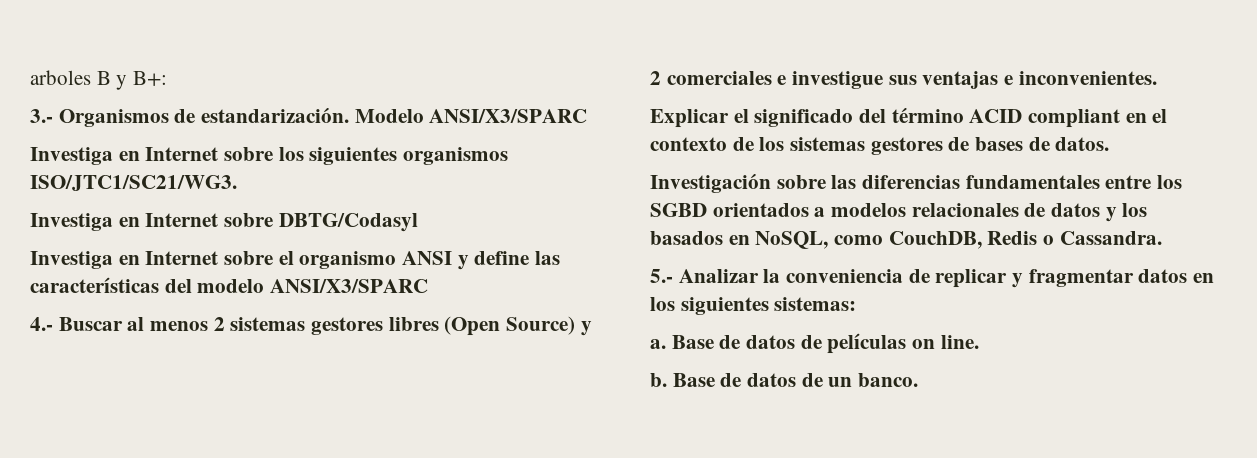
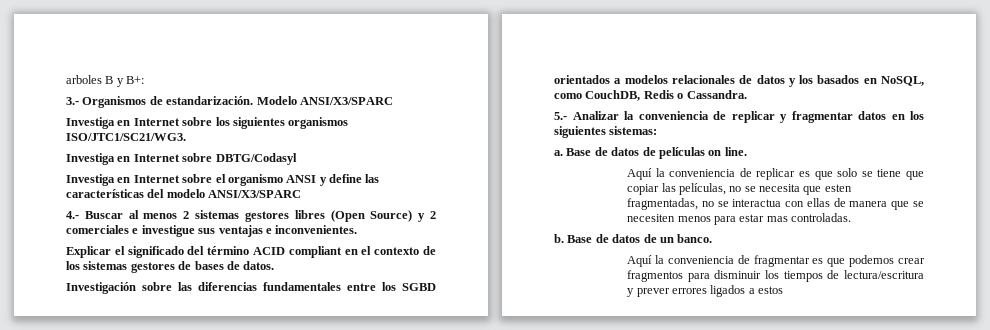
+ Aquí la conveniencia de replicar es que solo se tiene que copiar las películas, no se necesita que esten fragmentadas, no se interactua con ellas de manera que se necesiten menos para estar mas controladas.
+ Aquí la conveniencia de fragmentar es que podemos crear fragmentos para disminuir los tiempos de lectura/escritura y prever errores ligados a estos

